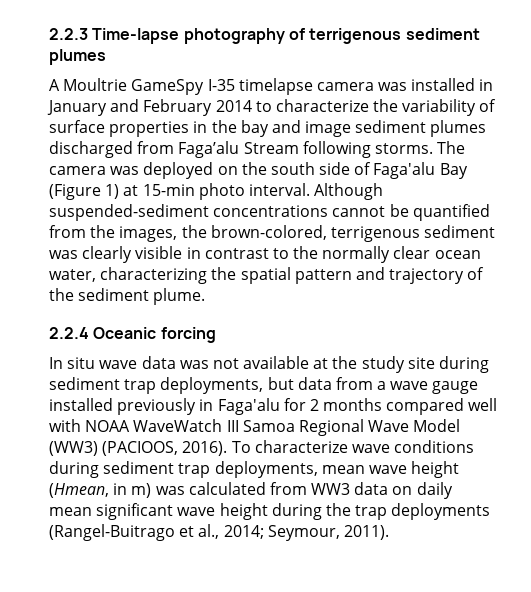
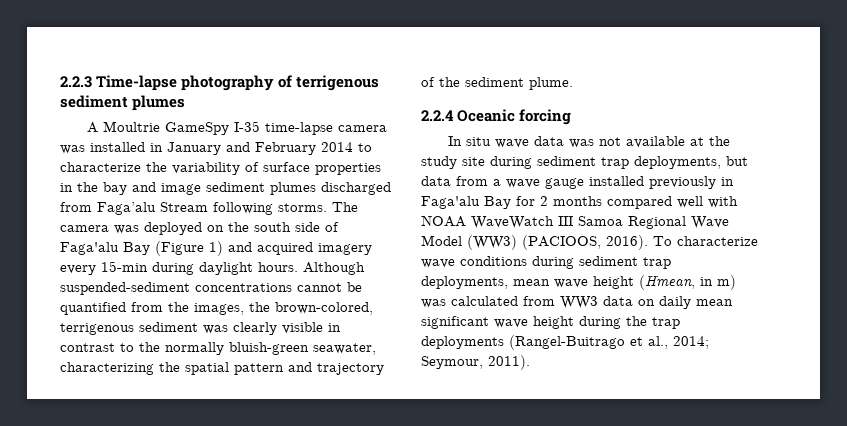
- A Moultrie GameSpy I-35 timelapse camera was installed in January and February 2014 to characterize the variability of surface properties in the bay and image sediment plumes discharged from Faga’alu Stream following storms.
+ A Moultrie GameSpy I-35 time-lapse camera was installed in January and February 2014 to characterize the variability of surface properties in the bay and image sediment plumes discharged from Faga’alu Stream following storms.
- The camera was deployed on the south side of Faga'alu Bay (Figure 1) at 15-min photo interval.
+ The camera was deployed on the south side of Faga'alu Bay (Figure 1) and acquired imagery every 15-min during daylight hours.
- Although suspended-sediment concentrations cannot be quantified from the images, the brown-colored, terrigenous sediment was clearly visible in contrast to the normally clear ocean water, characterizing the spatial pattern and trajectory of the sediment plume.
+ Although suspended-sediment concentrations cannot be quantified from the images, the brown-colored, terrigenous sediment was clearly visible in contrast to the normally bluish-green seawater, characterizing the spatial pattern and trajectory of the sediment plume.
- In situ wave data was not available at the study site during sediment trap deployments, but data from a wave gauge installed previously in Faga'alu for 2 months compared well with NOAA WaveWatch III Samoa Regional Wave Model (WW3) (PACIOOS, 2016).
+ In situ wave data was not available at the study site during sediment trap deployments, but data from a wave gauge installed previously in Faga'alu Bay for 2 months compared well with NOAA WaveWatch III Samoa Regional Wave Model (WW3) (PACIOOS, 2016).

